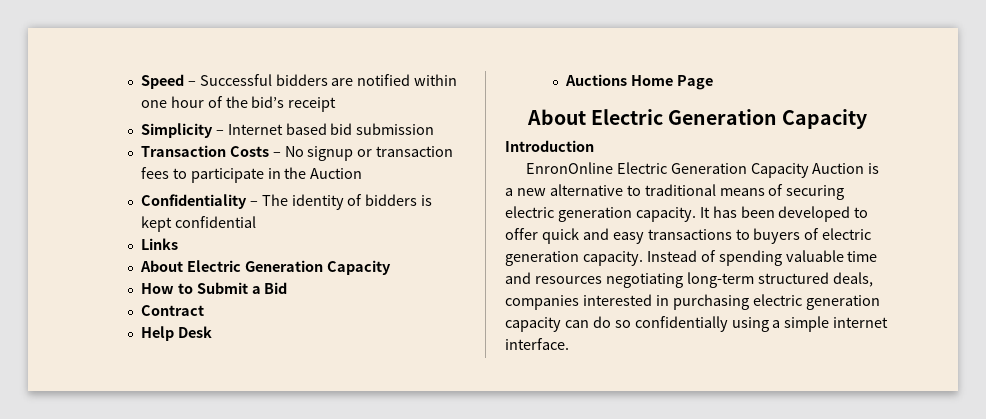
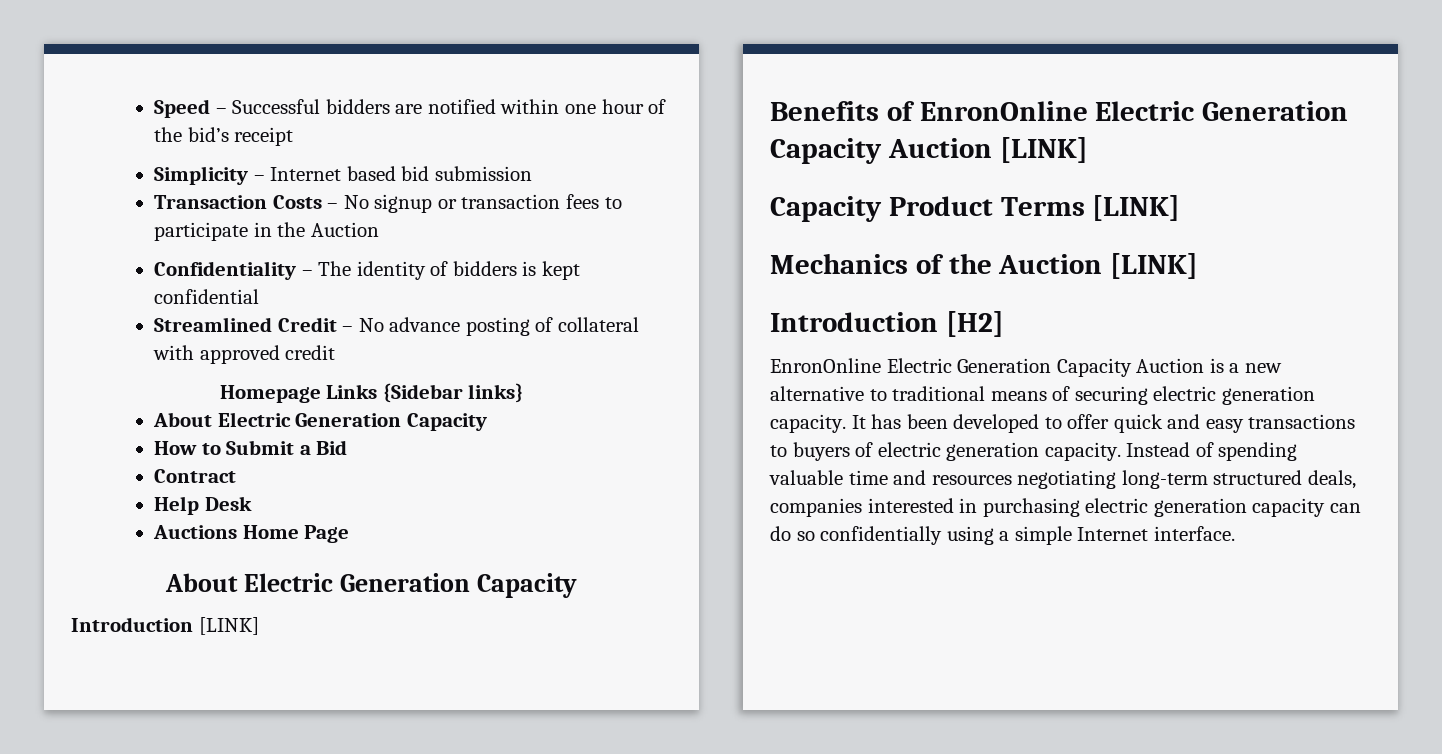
- Links
+ Streamlined Credit – No advance posting of collateral with approved credit
+ Homepage Links {Sidebar links}
- Introduction
+ Introduction [LINK]
+ Benefits of EnronOnline Electric Generation Capacity Auction [LINK]
+ Capacity Product Terms [LINK]
+ Mechanics of the Auction [LINK]
+ Introduction [H2]
- Instead of spending valuable time and resources negotiating long-term structured deals, companies interested in purchasing electric generation capacity can do so confidentially using a simple internet interface.
+ Instead of spending valuable time and resources negotiating long-term structured deals, companies interested in purchasing electric generation capacity can do so confidentially using a simple Internet interface.

